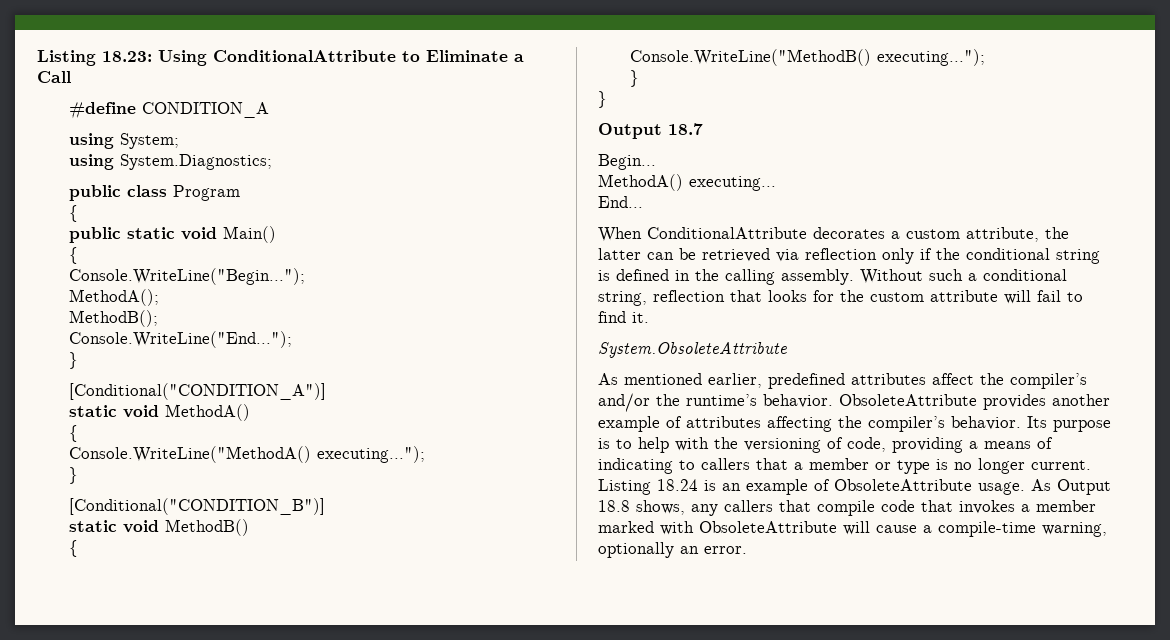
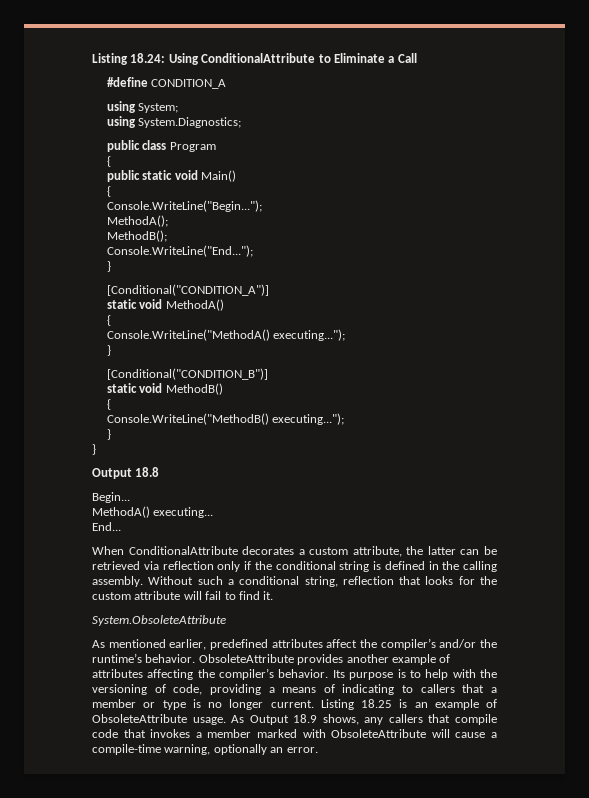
- Listing 18.23: Using ConditionalAttribute to Eliminate a Call
+ Listing 18.24: Using ConditionalAttribute to Eliminate a Call
- Output 18.7
+ Output 18.8
- Listing 18.24 is an example of ObsoleteAttribute usage.
+ Listing 18.25 is an example of ObsoleteAttribute usage.
- As Output 18.8 shows, any callers that compile code that invokes a member marked with ObsoleteAttribute will cause a compile-time warning, optionally an error.
+ As Output 18.9 shows, any callers that compile code that invokes a member marked with ObsoleteAttribute will cause a compile-time warning, optionally an error.

